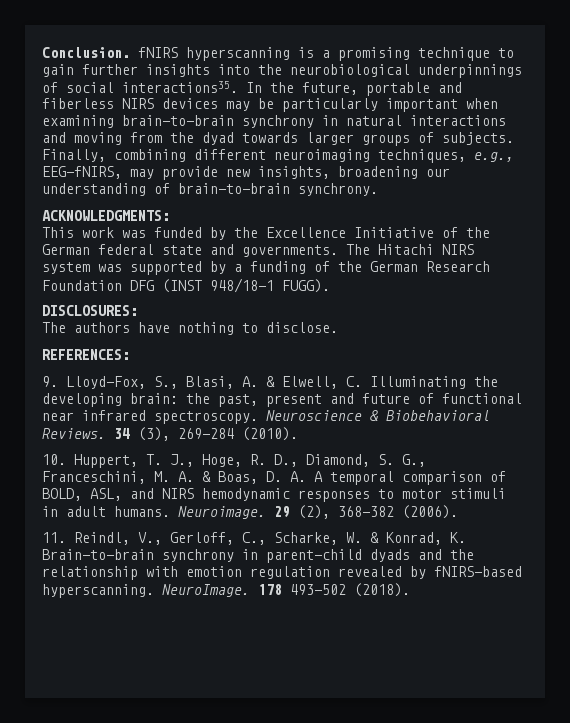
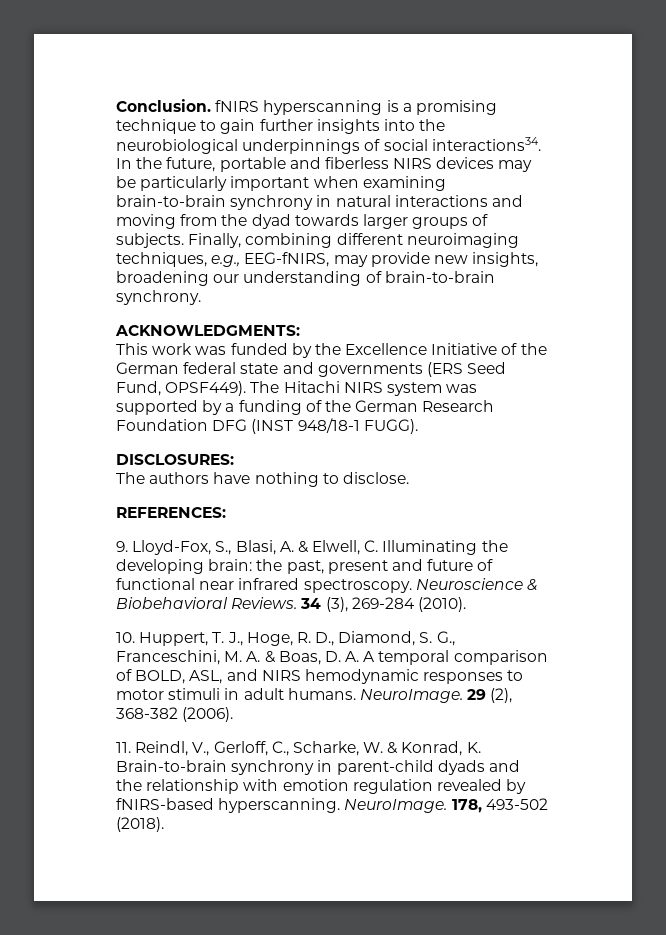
- Conclusion. fNIRS hyperscanning is a promising technique to gain further insights into the neurobiological underpinnings of social interactions35.
+ Conclusion. fNIRS hyperscanning is a promising technique to gain further insights into the neurobiological underpinnings of social interactions34.
- This work was funded by the Excellence Initiative of the German federal state and governments.
+ This work was funded by the Excellence Initiative of the German federal state and governments (ERS Seed Fund, OPSF449).
- 10. Huppert, T. J., Hoge, R. D., Diamond, S. G., Franceschini, M. A. & Boas, D. A. A temporal comparison of BOLD, ASL, and NIRS hemodynamic responses to motor stimuli in adult humans. Neuroimage.
+ 10. Huppert, T. J., Hoge, R. D., Diamond, S. G., Franceschini, M. A. & Boas, D. A. A temporal comparison of BOLD, ASL, and NIRS hemodynamic responses to motor stimuli in adult humans. NeuroImage.
- 178 493-502 (2018).
+ 178, 493-502 (2018).

